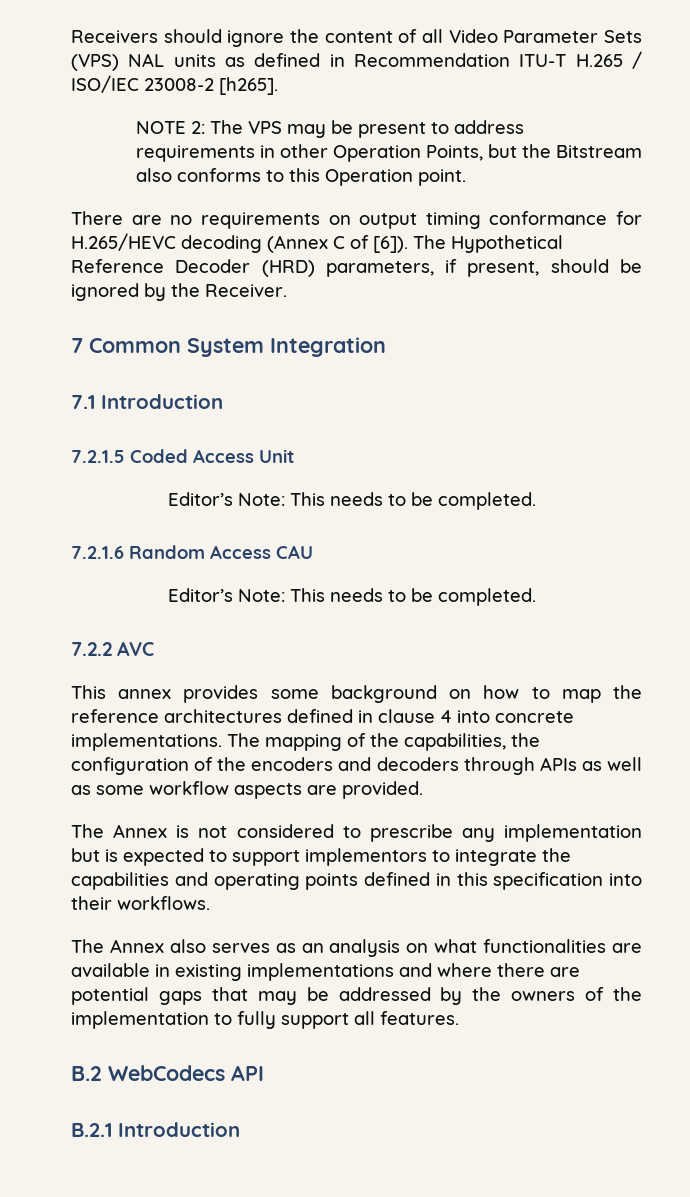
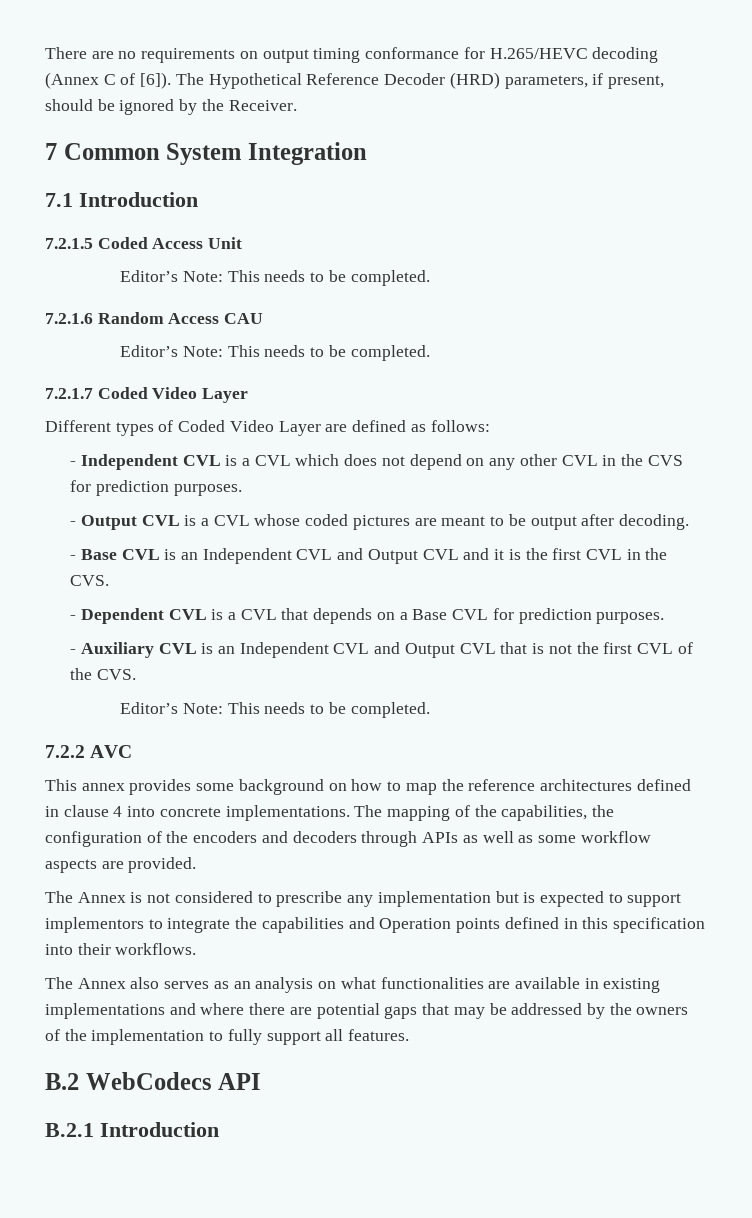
- Receivers should ignore the content of all Video Parameter Sets (VPS) NAL units as defined in Recommendation ITU-T H.265 / ISO/IEC 23008-2 [h265].
- NOTE 2: The VPS may be present to address requirements in other Operation Points, but the Bitstream also conforms to this Operation point.
+ 7.2.1.7 Coded Video Layer
+ Different types of Coded Video Layer are defined as follows:
+ - Independent CVL is a CVL which does not depend on any other CVL in the CVS for prediction purposes.
+ - Output CVL is a CVL whose coded pictures are meant to be output after decoding.
+ - Base CVL is an Independent CVL and Output CVL and it is the first CVL in the CVS.
+ - Dependent CVL is a CVL that depends on a Base CVL for prediction purposes.
+ - Auxiliary CVL is an Independent CVL and Output CVL that is not the first CVL of the CVS.
+ Editor’s Note: This needs to be completed.
- The Annex is not considered to prescribe any implementation but is expected to support implementors to integrate the capabilities and operating points defined in this specification into their workflows.
+ The Annex is not considered to prescribe any implementation but is expected to support implementors to integrate the capabilities and Operation points defined in this specification into their workflows.

